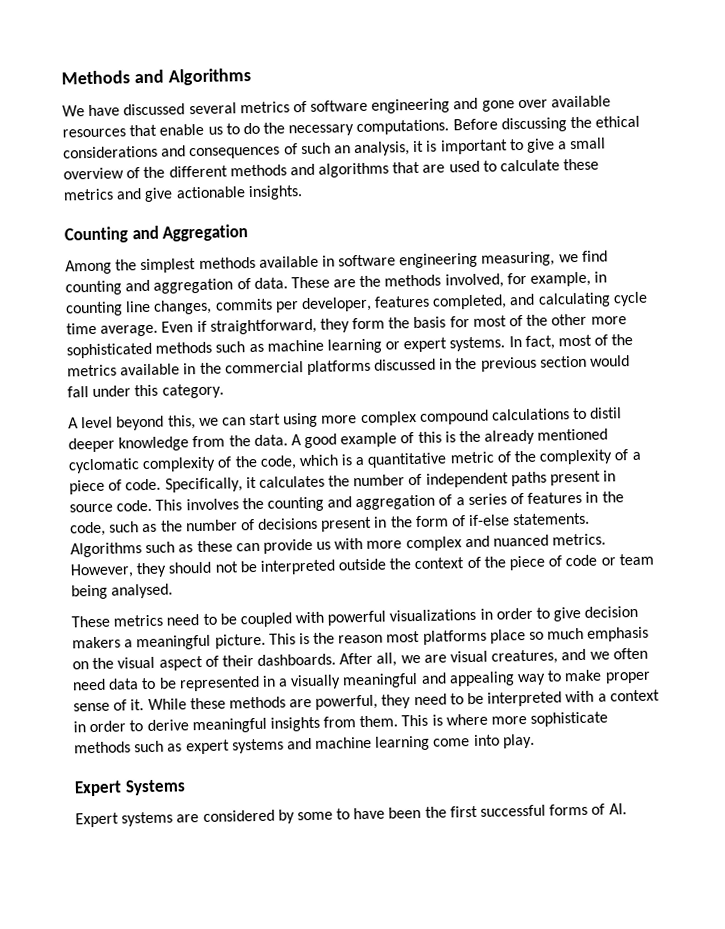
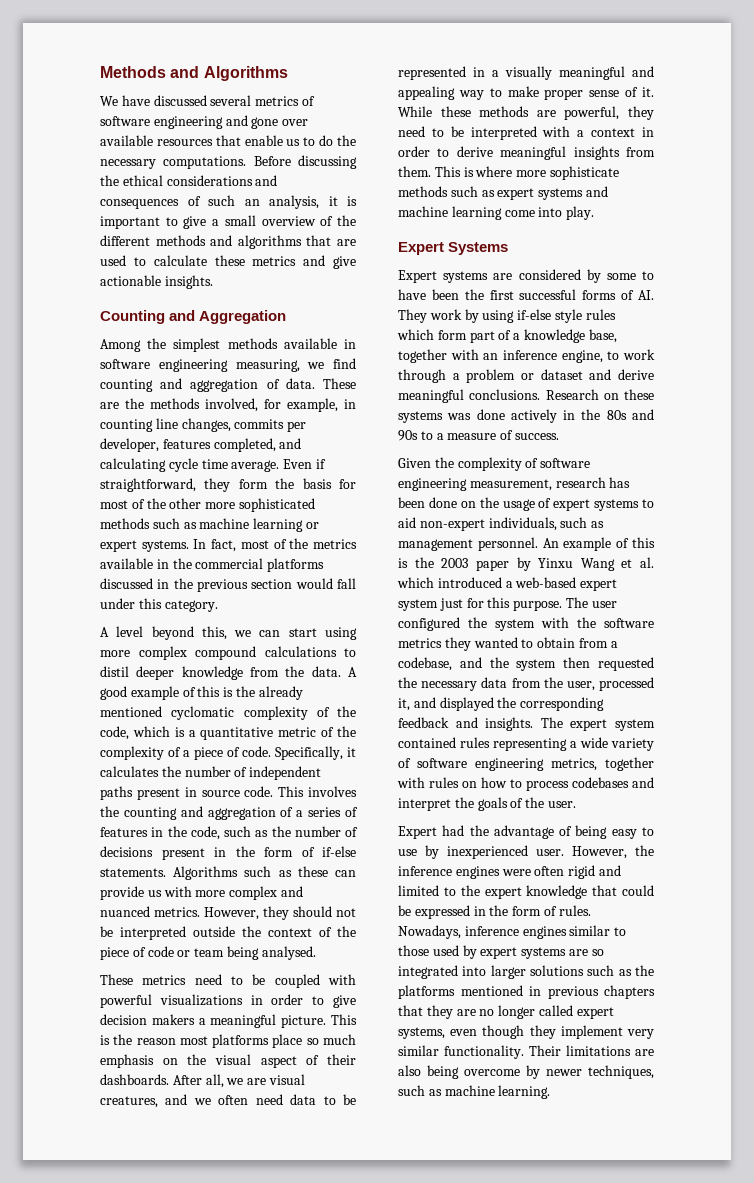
- Expert systems are considered by some to have been the first successful forms of AI.
+ Expert systems are considered by some to have been the first successful forms of AI. They work by using if-else style rules which form part of a knowledge base, together with an inference engine, to work through a problem or dataset and derive meaningful conclusions. Research on these systems was done actively in the 80s and 90s to a measure of success.
+ Given the complexity of software engineering measurement, research has been done on the usage of expert systems to aid non-expert individuals, such as management personnel. An example of this is the 2003 paper by Yinxu Wang et al. which introduced a web-based expert system just for this purpose. The user configured the system with the software metrics they wanted to obtain from a codebase, and the system then requested the necessary data from the user, processed it, and displayed the corresponding feedback and insights. The expert system contained rules representing a wide variety of software engineering metrics, together with rules on how to process codebases and interpret the goals of the user.
+ Expert had the advantage of being easy to use by inexperienced user. However, the inference engines were often rigid and limited to the expert knowledge that could be expressed in the form of rules. Nowadays, inference engines similar to those used by expert systems are so integrated into larger solutions such as the platforms mentioned in previous chapters that they are no longer called expert systems, even though they implement very similar functionality. Their limitations are also being overcome by newer techniques, such as machine learning.

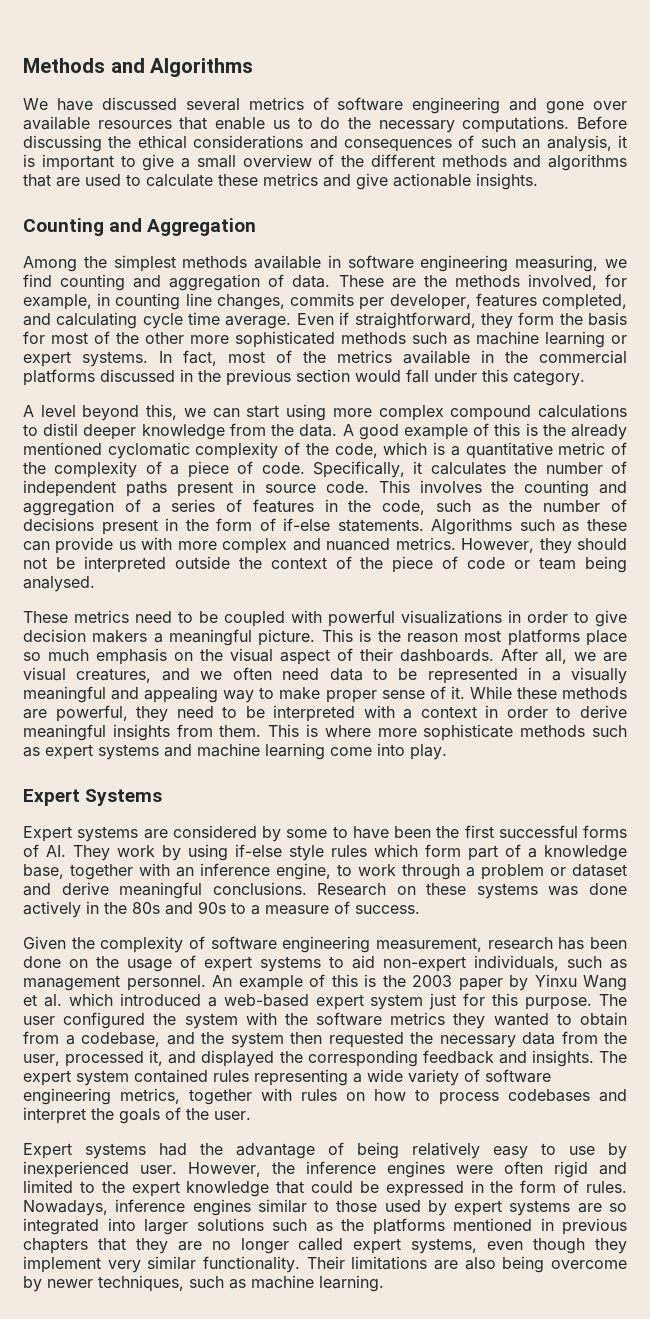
- Expert had the advantage of being easy to use by inexperienced user.
+ Expert systems had the advantage of being relatively easy to use by inexperienced user.

